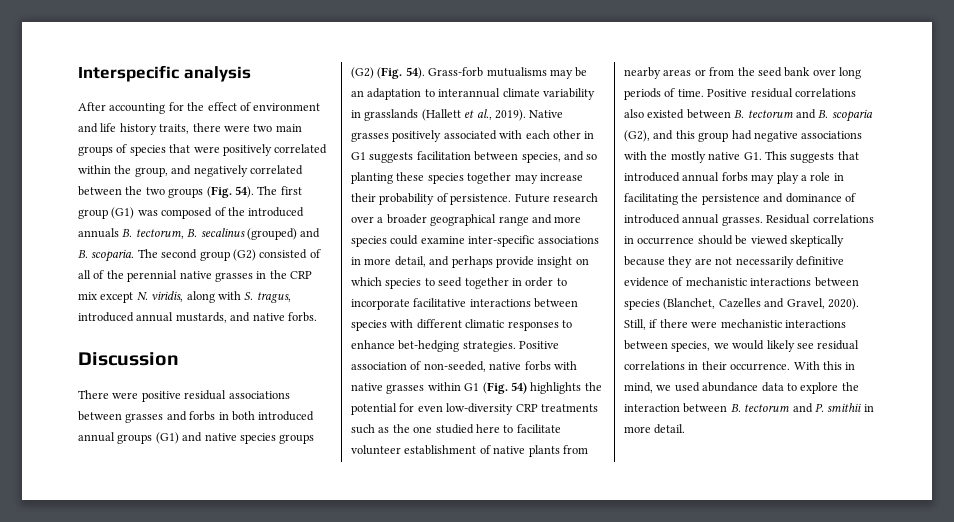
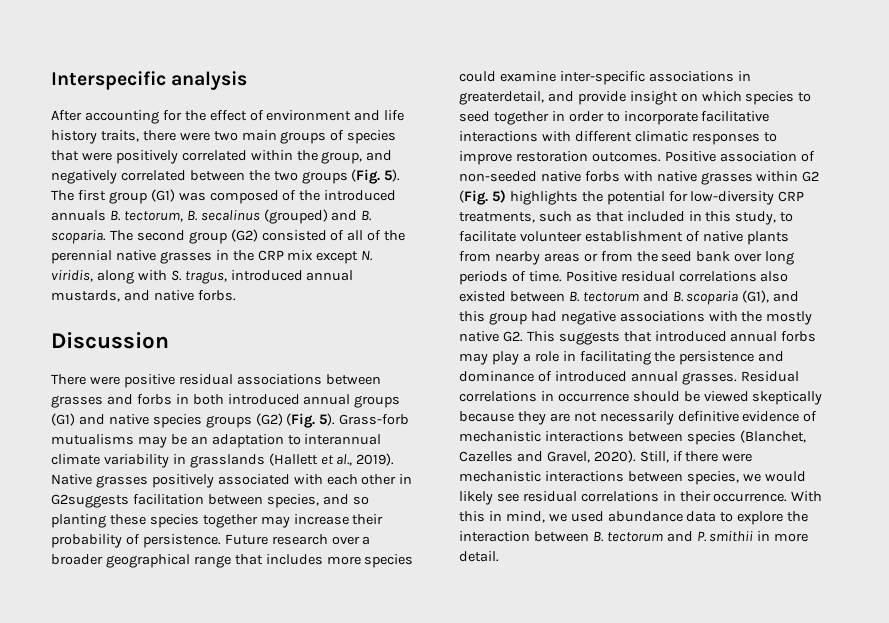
- After accounting for the effect of environment and life history traits, there were two main groups of species that were positively correlated within the group, and negatively correlated between the two groups (Fig. 54).
+ After accounting for the effect of environment and life history traits, there were two main groups of species that were positively correlated within the group, and negatively correlated between the two groups (Fig. 5).
- There were positive residual associations between grasses and forbs in both introduced annual groups (G1) and native species groups (G2) (Fig. 54).
+ There were positive residual associations between grasses and forbs in both introduced annual groups (G1) and native species groups (G2) (Fig. 5).
- Native grasses positively associated with each other in G1 suggests facilitation between species, and so planting these species together may increase their probability of persistence.
+ Native grasses positively associated with each other in G2suggests facilitation between species, and so planting these species together may increase their probability of persistence.
- Future research over a broader geographical range and more species could examine inter-specific associations in more detail, and perhaps provide insight on which species to seed together in order to incorporate facilitative interactions between species with different climatic responses to enhance bet-hedging strategies.
+ Future research over a broader geographical range that includes more species could examine inter-specific associations in greaterdetail, and provide insight on which species to seed together in order to incorporate facilitative interactions with different climatic responses to improve restoration outcomes.
- Positive association of non-seeded, native forbs with native grasses within G1 (Fig. 54) highlights the potential for even low-diversity CRP treatments such as the one studied here to facilitate volunteer establishment of native plants from nearby areas or from the seed bank over long periods of time.
+ Positive association of non-seeded native forbs with native grasses within G2 (Fig. 5) highlights the potential for low-diversity CRP treatments, such as that included in this study, to facilitate volunteer establishment of native plants from nearby areas or from the seed bank over long periods of time.
- Positive residual correlations also existed between B. tectorum and B. scoparia (G2), and this group had negative associations with the mostly native G1. This suggests that introduced annual forbs may play a role in facilitating the persistence and dominance of introduced annual grasses.
+ Positive residual correlations also existed between B. tectorum and B. scoparia (G1), and this group had negative associations with the mostly native G2. This suggests that introduced annual forbs may play a role in facilitating the persistence and dominance of introduced annual grasses.

